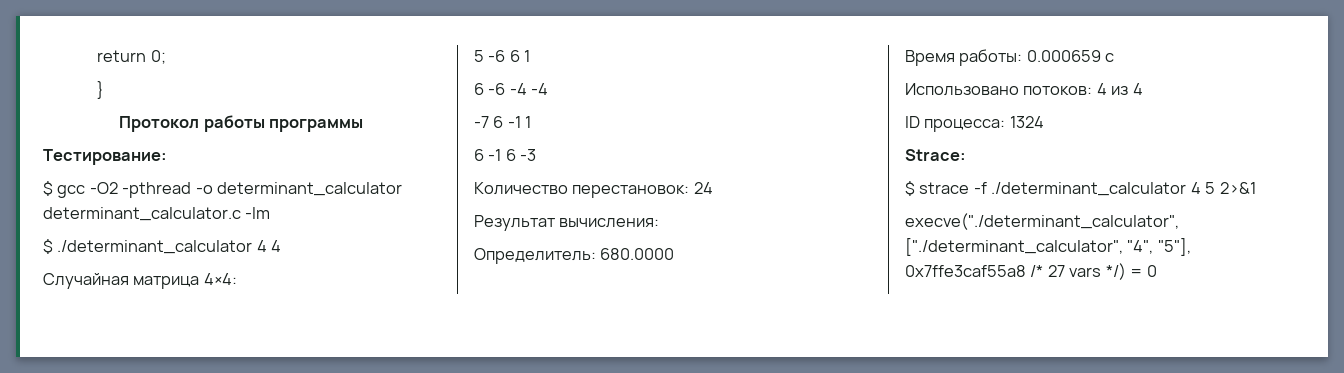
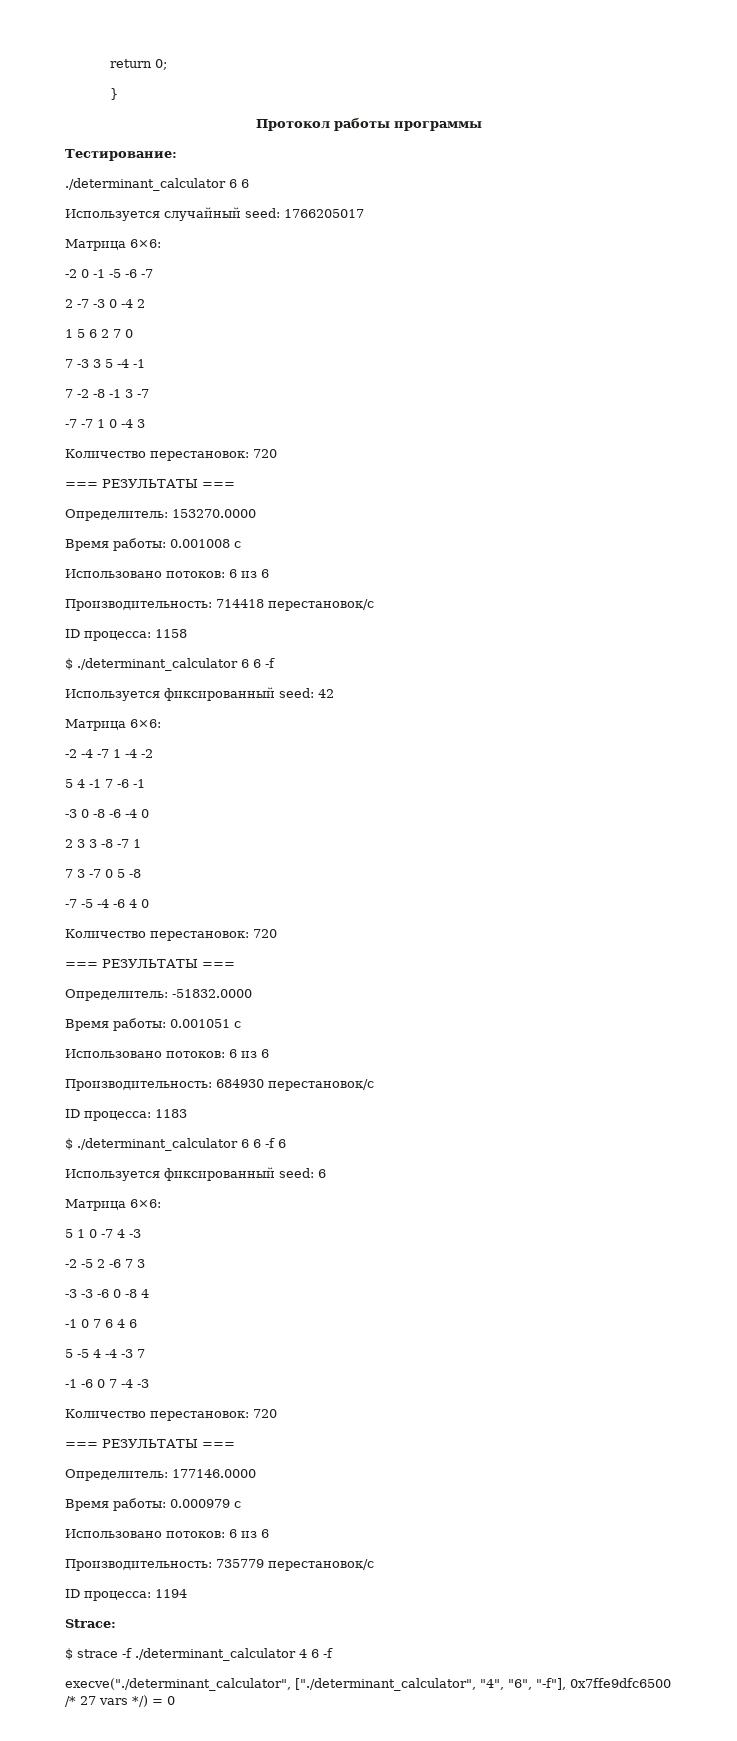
  Тестирование:
- $ gcc -O2 -pthread -o determinant_calculator determinant_calculator.c -lm
- $ ./determinant_calculator 4 4
- Случайная матрица 4×4:
- 5 -6 6 1
- 6 -6 -4 -4
- -7 6 -1 1
- 6 -1 6 -3
- Количество перестановок: 24
- Результат вычисления:
- Определитель: 680.0000
- Время работы: 0.000659 с
- Использовано потоков: 4 из 4
- ID процесса: 1324
+ ./determinant_calculator 6 6
+ Используется случайный seed: 1766205017
+ Матрица 6×6:
+ -2 0 -1 -5 -6 -7
+ 2 -7 -3 0 -4 2
+ 1 5 6 2 7 0
+ 7 -3 3 5 -4 -1
+ 7 -2 -8 -1 3 -7
+ -7 -7 1 0 -4 3
+ Количество перестановок: 720
+ === РЕЗУЛЬТАТЫ ===
+ Определитель: 153270.0000
+ Время работы: 0.001008 с
+ Использовано потоков: 6 из 6
+ Производительность: 714418 перестановок/с
+ ID процесса: 1158
+ $ ./determinant_calculator 6 6 -f
+ Используется фиксированный seed: 42
+ Матрица 6×6:
+ -2 -4 -7 1 -4 -2
+ 5 4 -1 7 -6 -1
+ -3 0 -8 -6 -4 0
+ 2 3 3 -8 -7 1
+ 7 3 -7 0 5 -8
+ -7 -5 -4 -6 4 0
+ Количество перестановок: 720
+ === РЕЗУЛЬТАТЫ ===
+ Определитель: -51832.0000
+ Время работы: 0.001051 с
+ Использовано потоков: 6 из 6
+ Производительность: 684930 перестановок/с
+ ID процесса: 1183
+ $ ./determinant_calculator 6 6 -f 6
+ Используется фиксированный seed: 6
+ Матрица 6×6:
+ 5 1 0 -7 4 -3
+ -2 -5 2 -6 7 3
+ -3 -3 -6 0 -8 4
+ -1 0 7 6 4 6
+ 5 -5 4 -4 -3 7
+ -1 -6 0 7 -4 -3
+ Количество перестановок: 720
+ === РЕЗУЛЬТАТЫ ===
+ Определитель: 177146.0000
+ Время работы: 0.000979 с
+ Использовано потоков: 6 из 6
+ Производительность: 735779 перестановок/с
+ ID процесса: 1194
- $ strace -f ./determinant_calculator 4 5 2>&1
+ $ strace -f ./determinant_calculator 4 6 -f
- execve("./determinant_calculator", ["./determinant_calculator", "4", "5"], 0x7ffe3caf55a8 /* 27 vars */) = 0
+ execve("./determinant_calculator", ["./determinant_calculator", "4", "6", "-f"], 0x7ffe9dfc6500 /* 27 vars */) = 0

